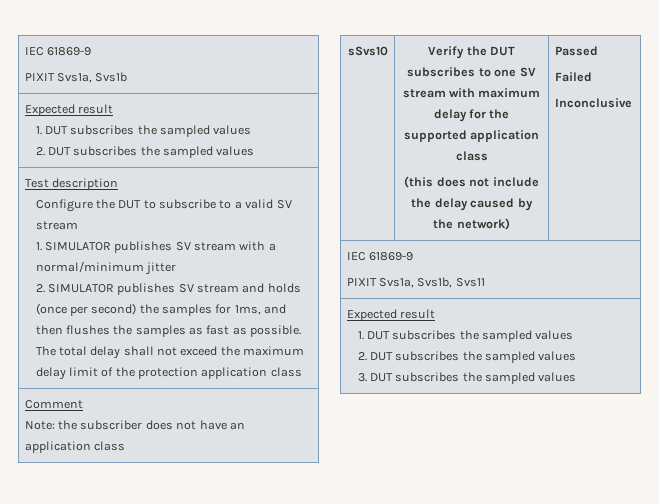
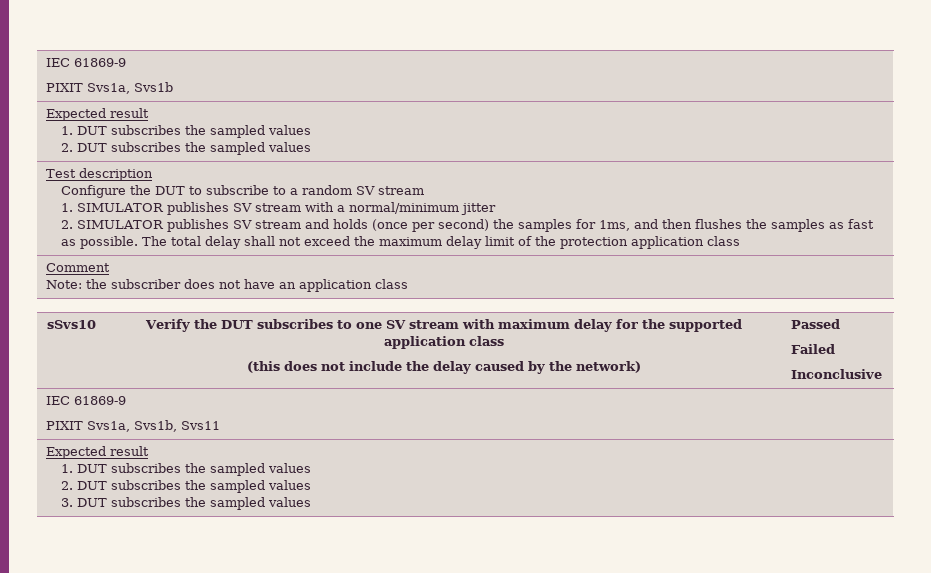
- Configure the DUT to subscribe to a valid SV stream
+ Configure the DUT to subscribe to a random SV stream

